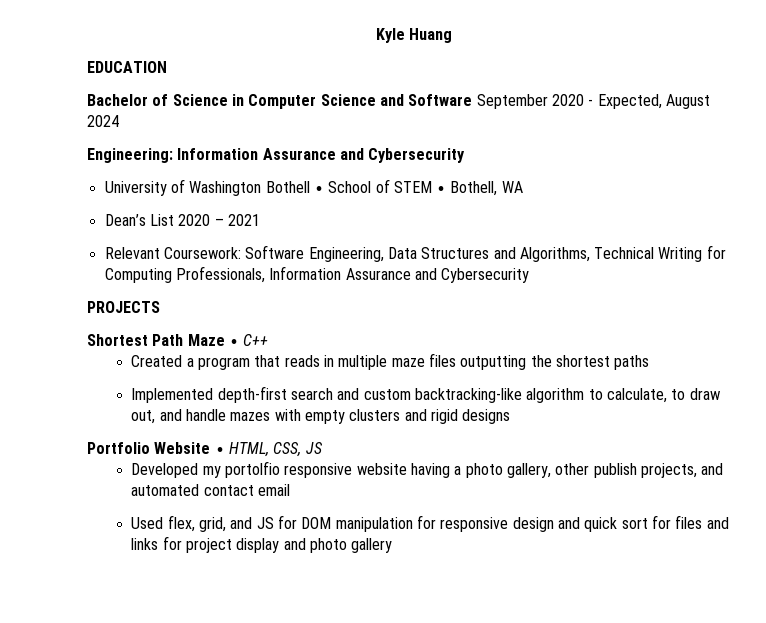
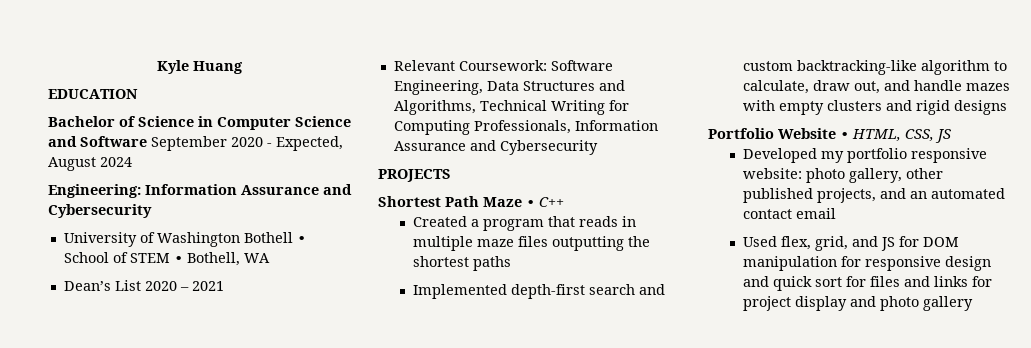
- Implemented depth-first search and custom backtracking-like algorithm to calculate, to draw out, and handle mazes with empty clusters and rigid designs
+ Implemented depth-first search and custom backtracking-like algorithm to calculate, draw out, and handle mazes with empty clusters and rigid designs
- Developed my portolfio responsive website having a photo gallery, other publish projects, and automated contact email
+ Developed my portfolio responsive website: photo gallery, other published projects, and an automated contact email

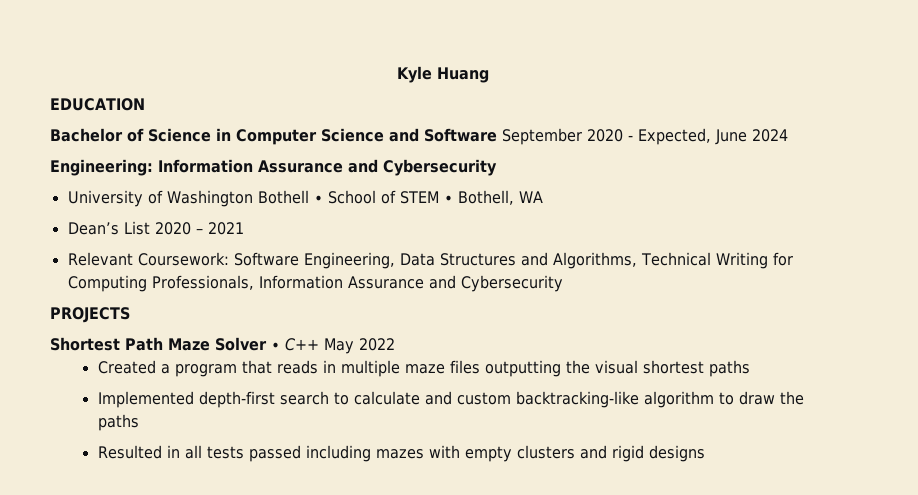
- Bachelor of Science in Computer Science and Software September 2020 - Expected, August 2024
+ Bachelor of Science in Computer Science and Software September 2020 - Expected, June 2024
- Shortest Path Maze ∙ C++
+ Shortest Path Maze Solver ∙ C++ May 2022
- Created a program that reads in multiple maze files outputting the shortest paths
+ Created a program that reads in multiple maze files outputting the visual shortest paths
- Implemented depth-first search and custom backtracking-like algorithm to calculate, draw out, and handle mazes with empty clusters and rigid designs
+ Implemented depth-first search to calculate and custom backtracking-like algorithm to draw the paths
+ Resulted in all tests passed including mazes with empty clusters and rigid designs
- Portfolio Website ∙ HTML, CSS, JS
- Developed my portfolio responsive website: photo gallery, other published projects, and an automated contact email
- Used flex, grid, and JS for DOM manipulation for responsive design and quick sort for files and links for project display and photo gallery

